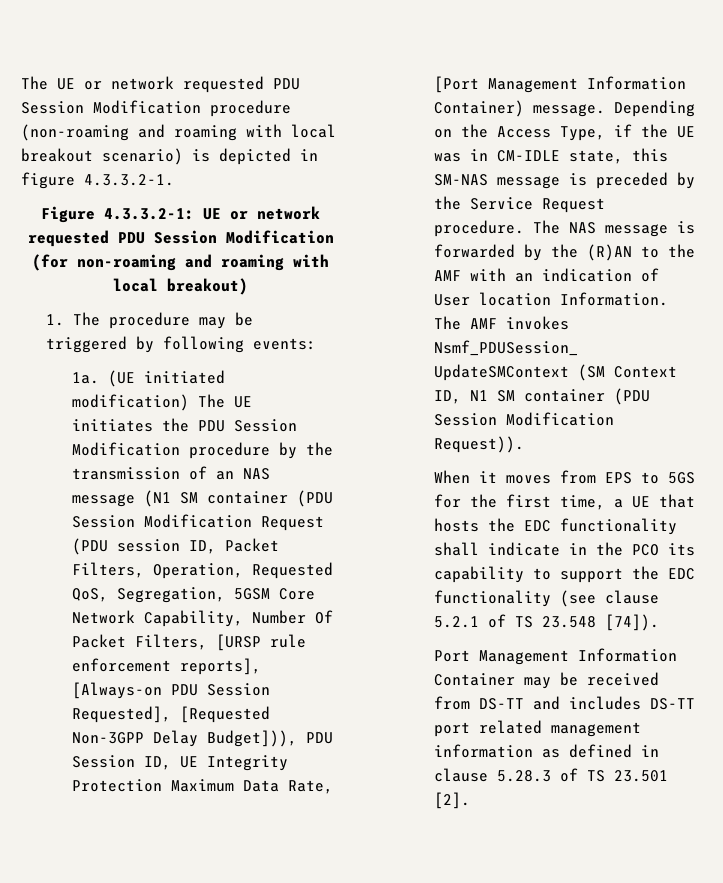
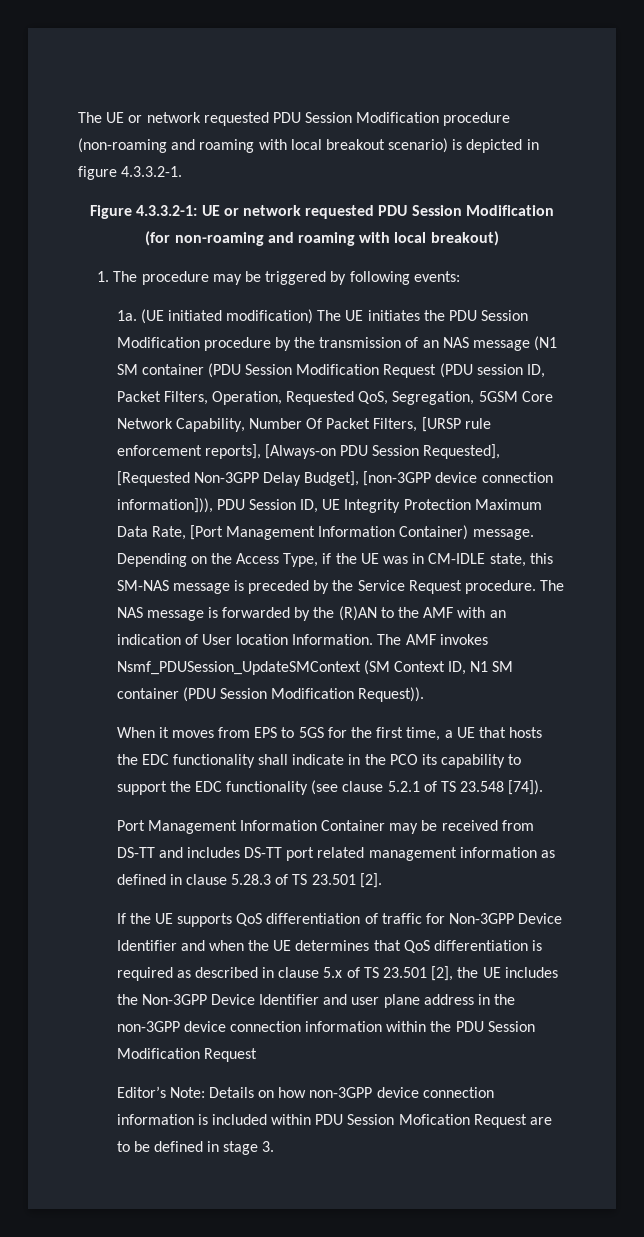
- (UE initiated modification) The UE initiates the PDU Session Modification procedure by the transmission of an NAS message (N1 SM container (PDU Session Modification Request (PDU session ID, Packet Filters, Operation, Requested QoS, Segregation, 5GSM Core Network Capability, Number Of Packet Filters, [URSP rule enforcement reports], [Always-on PDU Session Requested], [Requested Non-3GPP Delay Budget])), PDU Session ID, UE Integrity Protection Maximum Data Rate, [Port Management Information Container) message.
+ (UE initiated modification) The UE initiates the PDU Session Modification procedure by the transmission of an NAS message (N1 SM container (PDU Session Modification Request (PDU session ID, Packet Filters, Operation, Requested QoS, Segregation, 5GSM Core Network Capability, Number Of Packet Filters, [URSP rule enforcement reports], [Always-on PDU Session Requested], [Requested Non-3GPP Delay Budget], [non-3GPP device connection information])), PDU Session ID, UE Integrity Protection Maximum Data Rate, [Port Management Information Container) message.
+ If the UE supports QoS differentiation of traffic for Non-3GPP Device Identifier and when the UE determines that QoS differentiation is required as described in clause 5.x of TS 23.501 [2], the UE includes the Non-3GPP Device Identifier and user plane address in the non-3GPP device connection information within the PDU Session Modification Request
+ Editor’s Note: Details on how non-3GPP device connection information is included within PDU Session Mofication Request are to be defined in stage 3.

